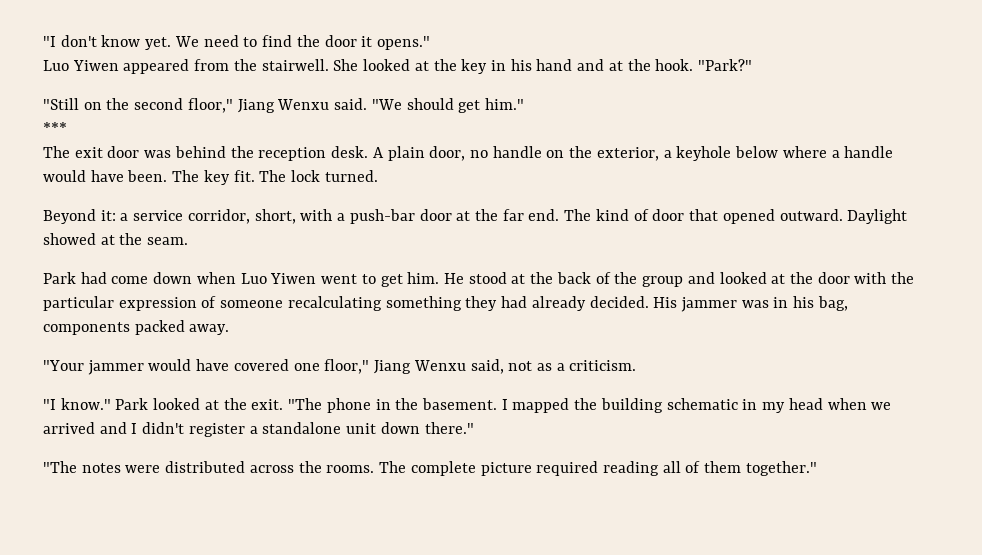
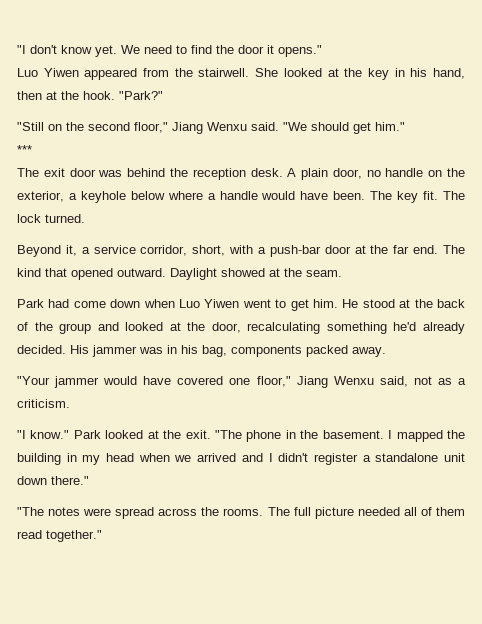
- She looked at the key in his hand and at the hook.
+ She looked at the key in his hand, then at the hook.
- Beyond it: a service corridor, short, with a push-bar door at the far end.
+ Beyond it, a service corridor, short, with a push-bar door at the far end.
- The kind of door that opened outward.
+ The kind that opened outward.
- He stood at the back of the group and looked at the door with the particular expression of someone recalculating something they had already decided.
+ He stood at the back of the group and looked at the door, recalculating something he'd already decided.
- I mapped the building schematic in my head when we arrived and I didn't register a standalone unit down there."
+ I mapped the building in my head when we arrived and I didn't register a standalone unit down there."
- "The notes were distributed across the rooms.
+ "The notes were spread across the rooms.
- The complete picture required reading all of them together."
+ The full picture needed all of them read together."

